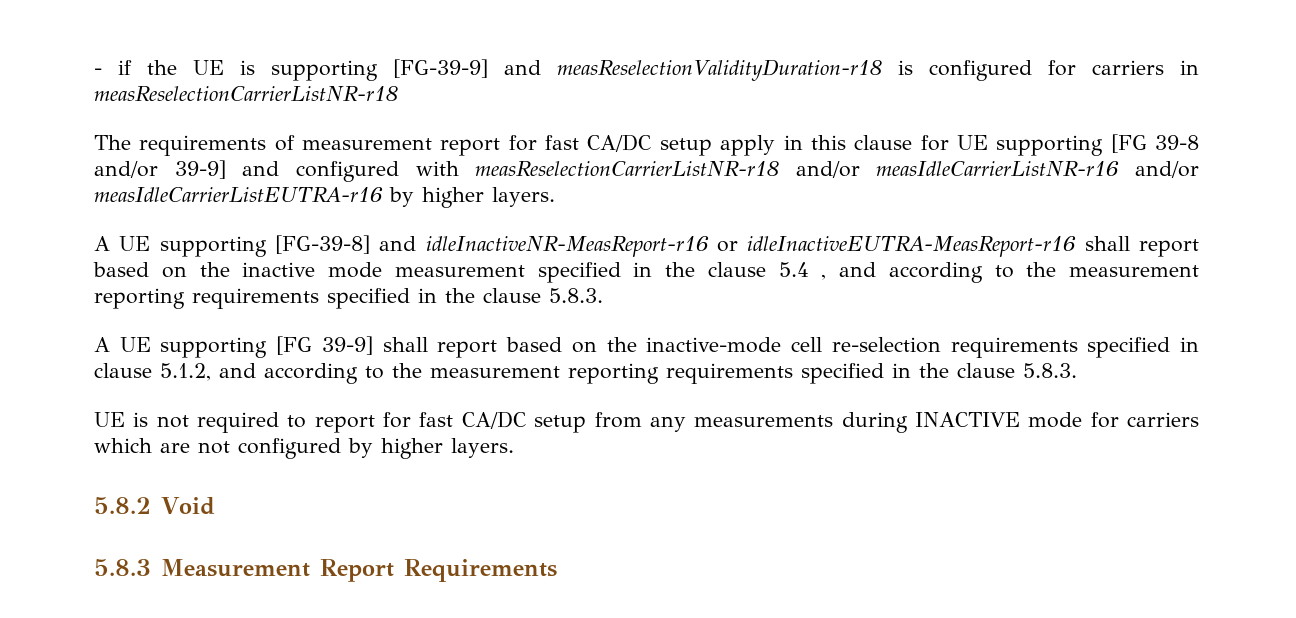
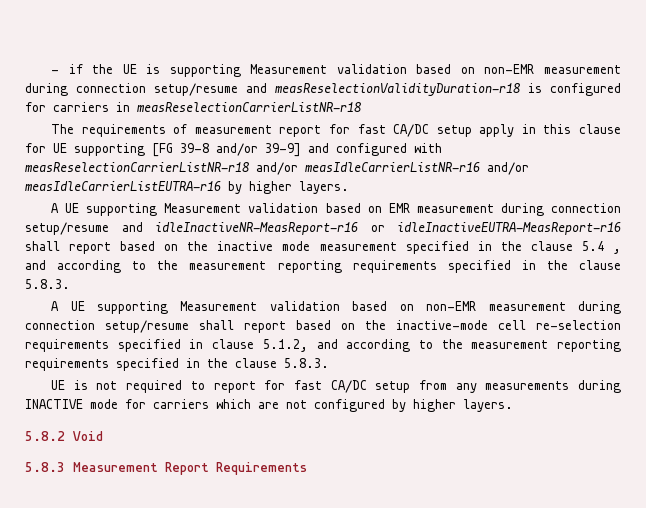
- - if the UE is supporting [FG-39-9] and measReselectionValidityDuration-r18 is configured for carriers in measReselectionCarrierListNR-r18
+ - if the UE is supporting Measurement validation based on non-EMR measurement during connection setup/resume and measReselectionValidityDuration-r18 is configured for carriers in measReselectionCarrierListNR-r18
- A UE supporting [FG-39-8] and idleInactiveNR-MeasReport-r16 or idleInactiveEUTRA-MeasReport-r16 shall report based on the inactive mode measurement specified in the clause 5.4 , and according to the measurement reporting requirements specified in the clause 5.8.3.
+ A UE supporting Measurement validation based on EMR measurement during connection setup/resume and idleInactiveNR-MeasReport-r16 or idleInactiveEUTRA-MeasReport-r16 shall report based on the inactive mode measurement specified in the clause 5.4 , and according to the measurement reporting requirements specified in the clause 5.8.3.
- A UE supporting [FG 39-9] shall report based on the inactive-mode cell re-selection requirements specified in clause 5.1.2, and according to the measurement reporting requirements specified in the clause 5.8.3.
+ A UE supporting Measurement validation based on non-EMR measurement during connection setup/resume shall report based on the inactive-mode cell re-selection requirements specified in clause 5.1.2, and according to the measurement reporting requirements specified in the clause 5.8.3.

